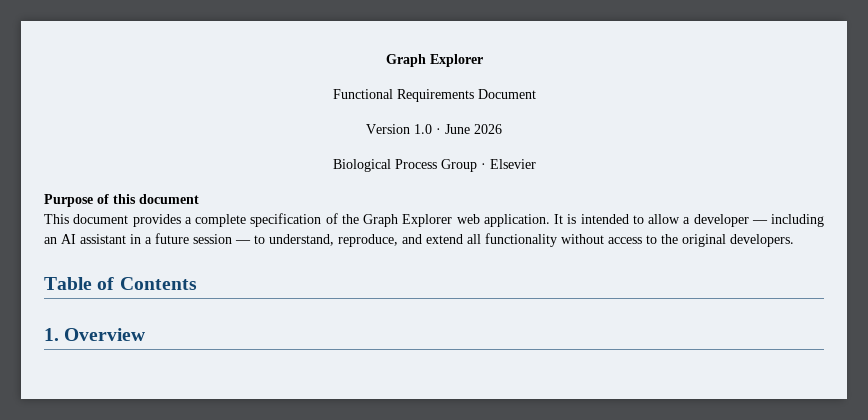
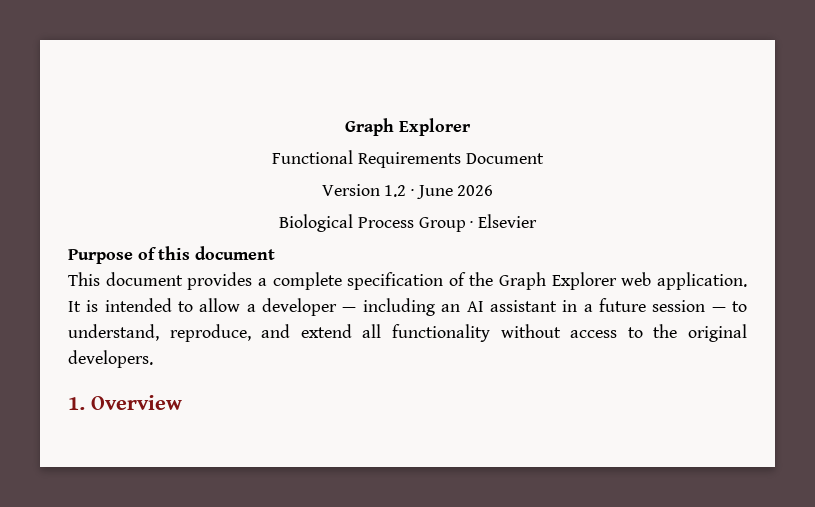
- Version 1.0 · June 2026
+ Version 1.2 · June 2026
- Table of Contents

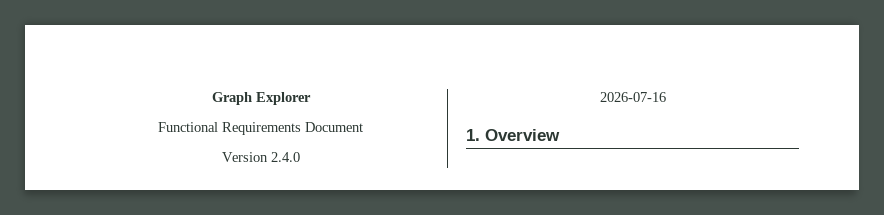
- Version 1.2 · June 2026
- Biological Process Group · Elsevier
- Purpose of this document
- This document provides a complete specification of the Graph Explorer web application. It is intended to allow a developer — including an AI assistant in a future session — to understand, reproduce, and extend all functionality without access to the original developers.
+ Version 2.4.0
+ 2026-07-16

